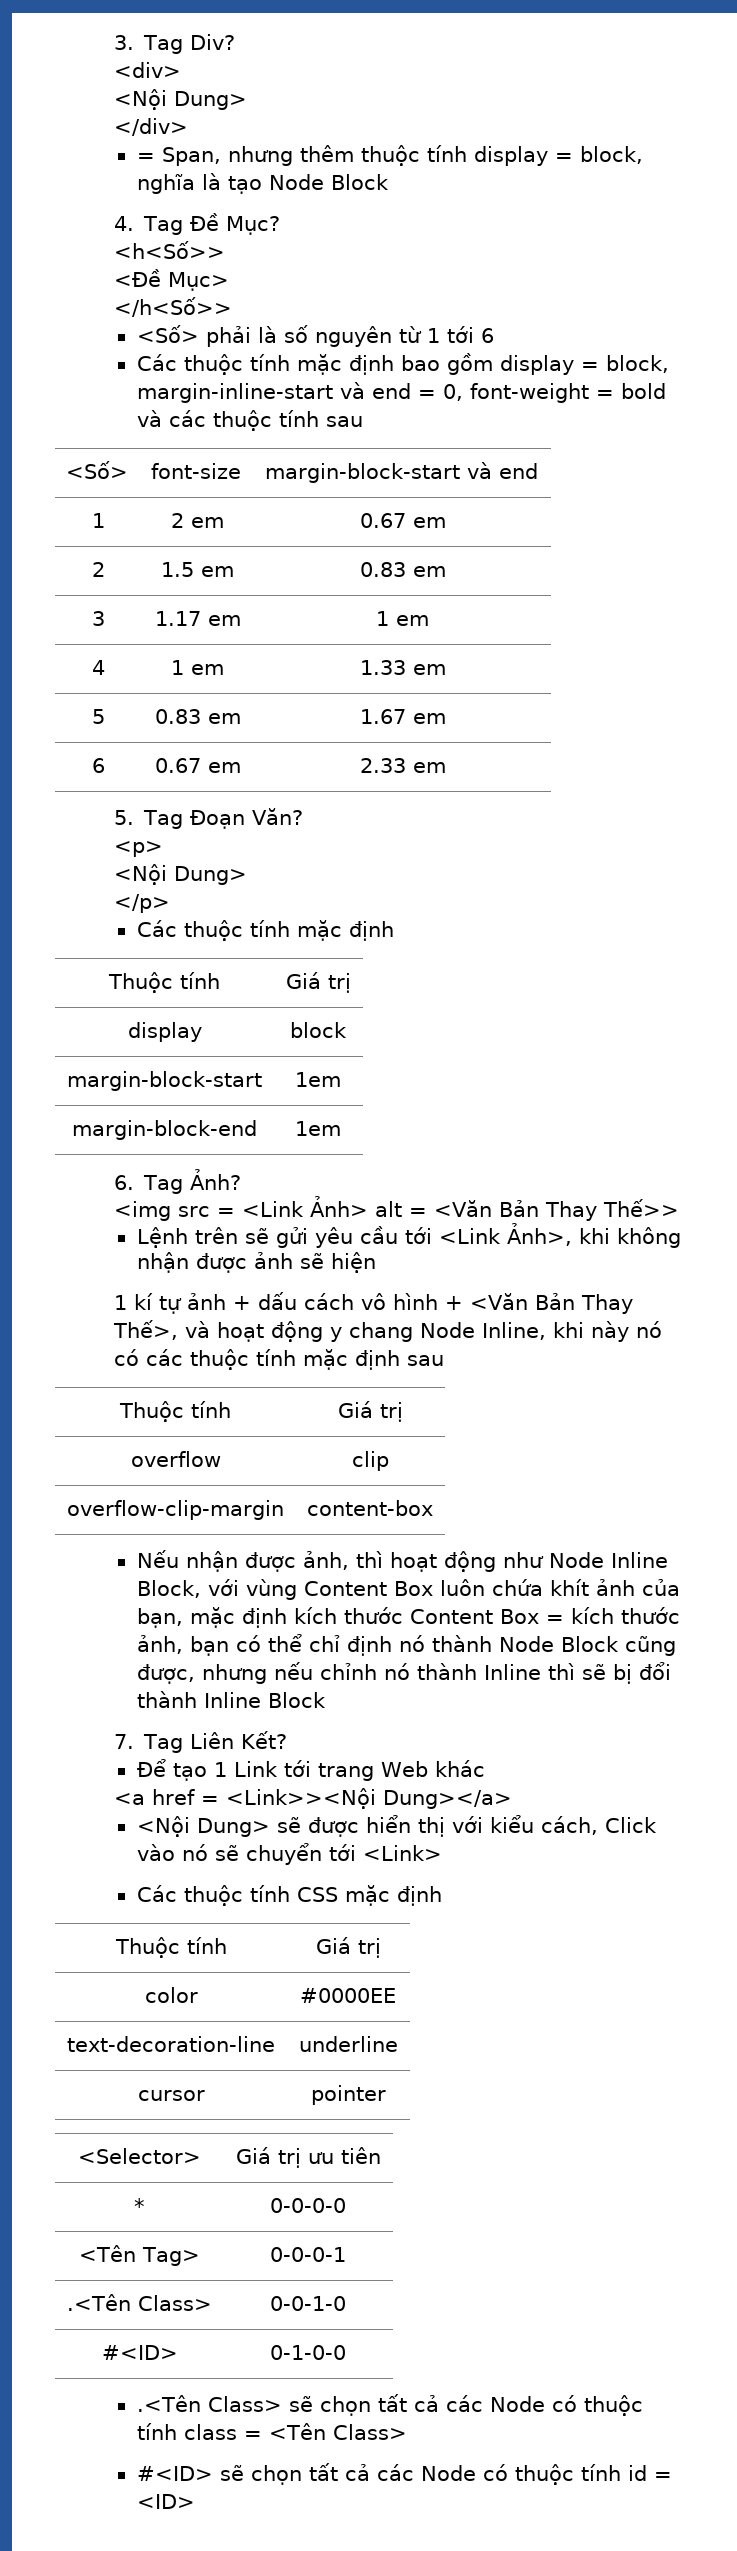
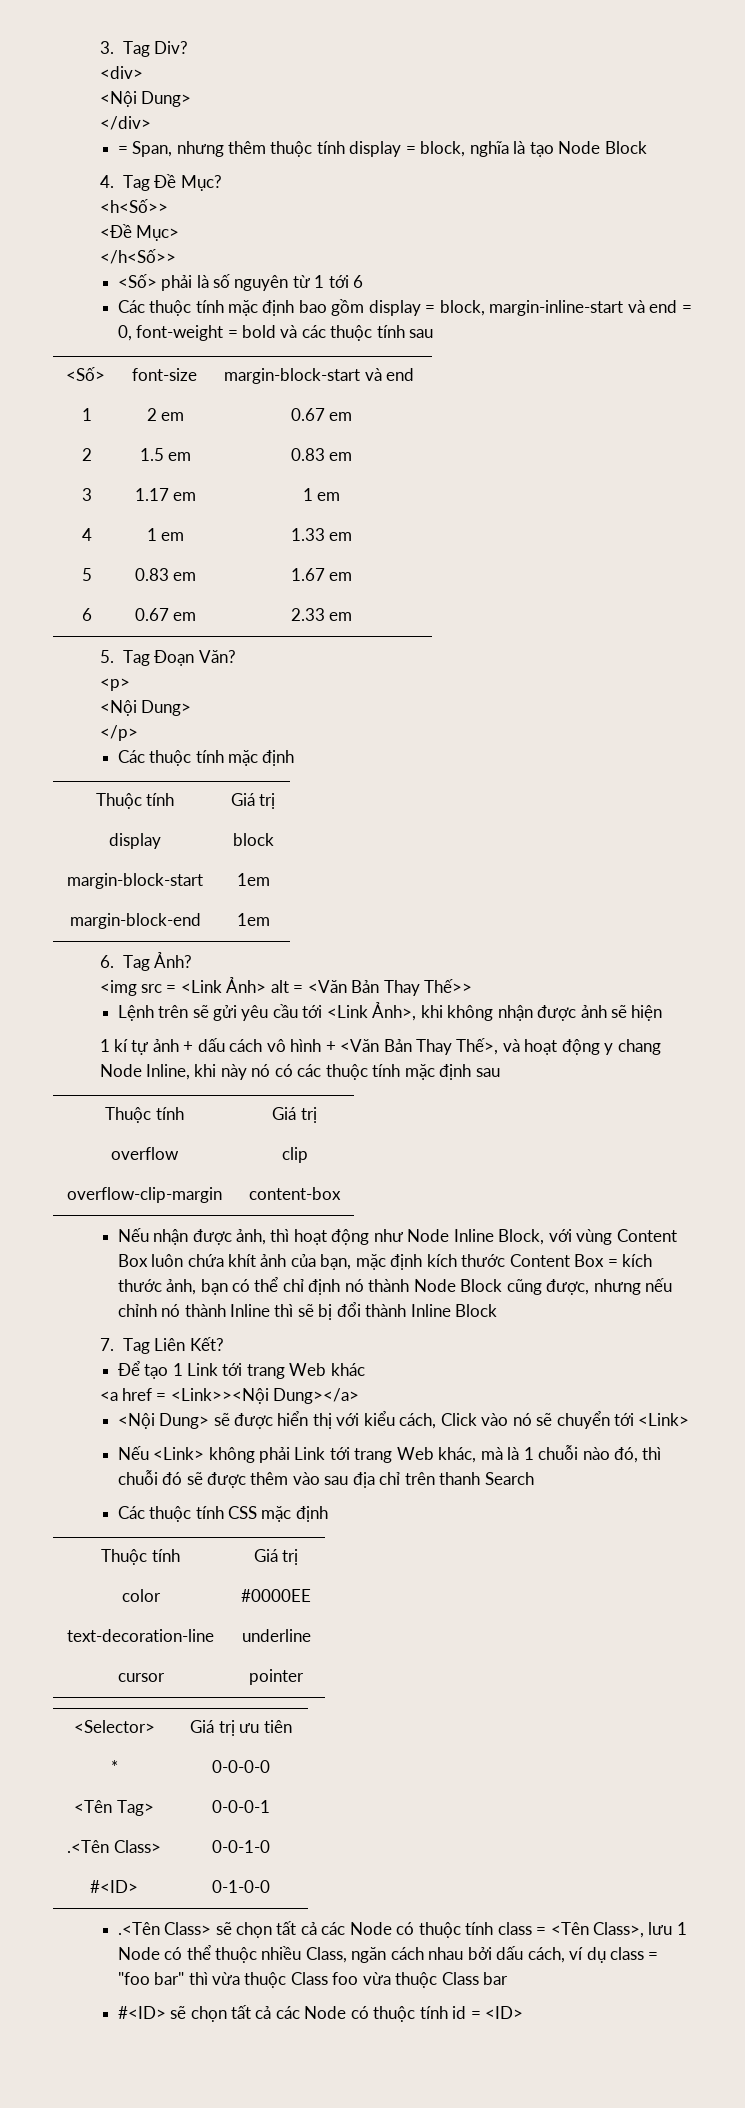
+ Nếu <Link> không phải Link tới trang Web khác, mà là 1 chuỗi nào đó, thì chuỗi đó sẽ được thêm vào sau địa chỉ trên thanh Search
- .<Tên Class> sẽ chọn tất cả các Node có thuộc tính class = <Tên Class>
+ .<Tên Class> sẽ chọn tất cả các Node có thuộc tính class = <Tên Class>, lưu 1 Node có thể thuộc nhiều Class, ngăn cách nhau bởi dấu cách, ví dụ class = "foo bar" thì vừa thuộc Class foo vừa thuộc Class bar

